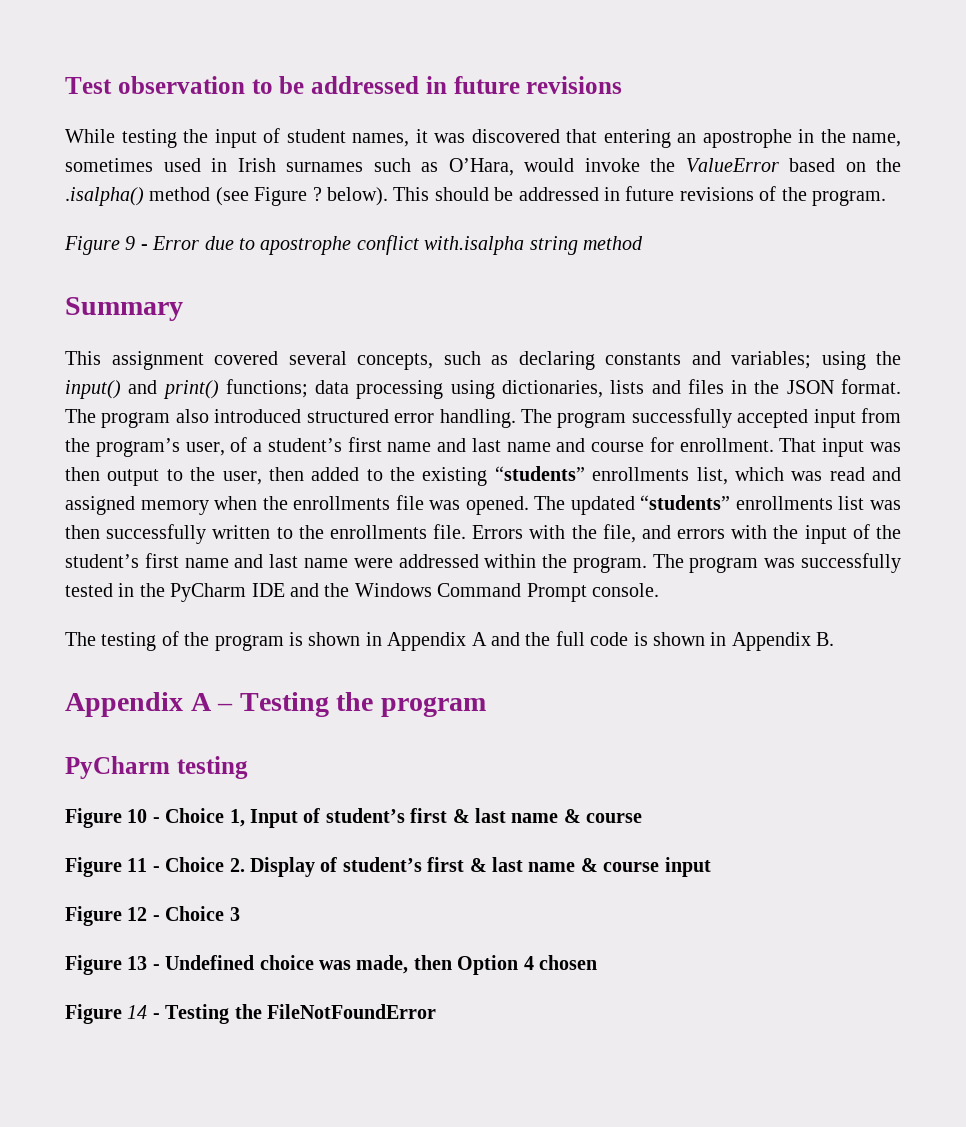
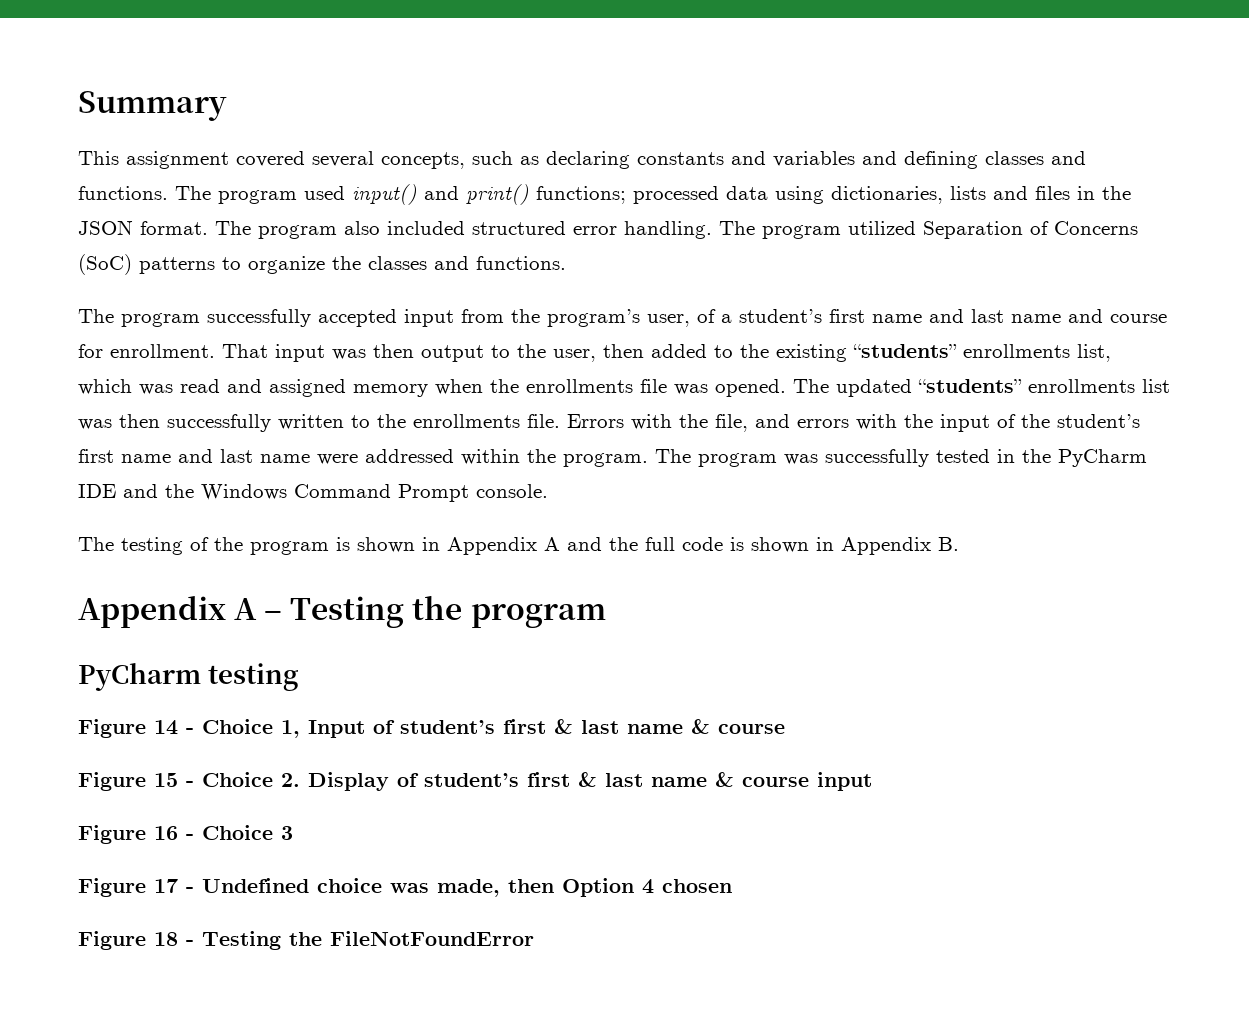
- Test observation to be addressed in future revisions
- While testing the input of student names, it was discovered that entering an apostrophe in the name, sometimes used in Irish surnames such as O’Hara, would invoke the ValueError based on the .isalpha() method (see Figure ? below). This should be addressed in future revisions of the program.
- Figure 9 - Error due to apostrophe conflict with.isalpha string method
- This assignment covered several concepts, such as declaring constants and variables; using the input() and print() functions; data processing using dictionaries, lists and files in the JSON format.
+ This assignment covered several concepts, such as declaring constants and variables and defining classes and functions. The program used input() and print() functions; processed data using dictionaries, lists and files in the JSON format.
- The program also introduced structured error handling.
+ The program also included structured error handling.
+ The program utilized Separation of Concerns (SoC) patterns to organize the classes and functions.
- Figure 10 - Choice 1, Input of student’s first & last name & course
+ Figure 14 - Choice 1, Input of student’s first & last name & course
- Figure 11 - Choice 2. Display of student’s first & last name & course input
+ Figure 15 - Choice 2. Display of student’s first & last name & course input
- Figure 12 - Choice 3
+ Figure 16 - Choice 3
- Figure 13 - Undefined choice was made, then Option 4 chosen
+ Figure 17 - Undefined choice was made, then Option 4 chosen
- Figure 14 - Testing the FileNotFoundError
+ Figure 18 - Testing the FileNotFoundError

